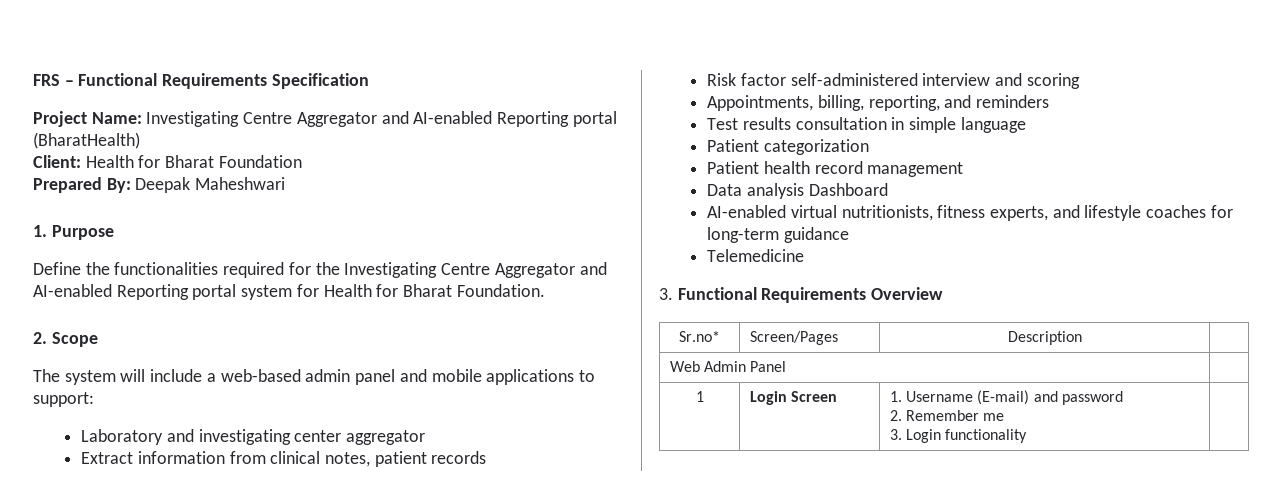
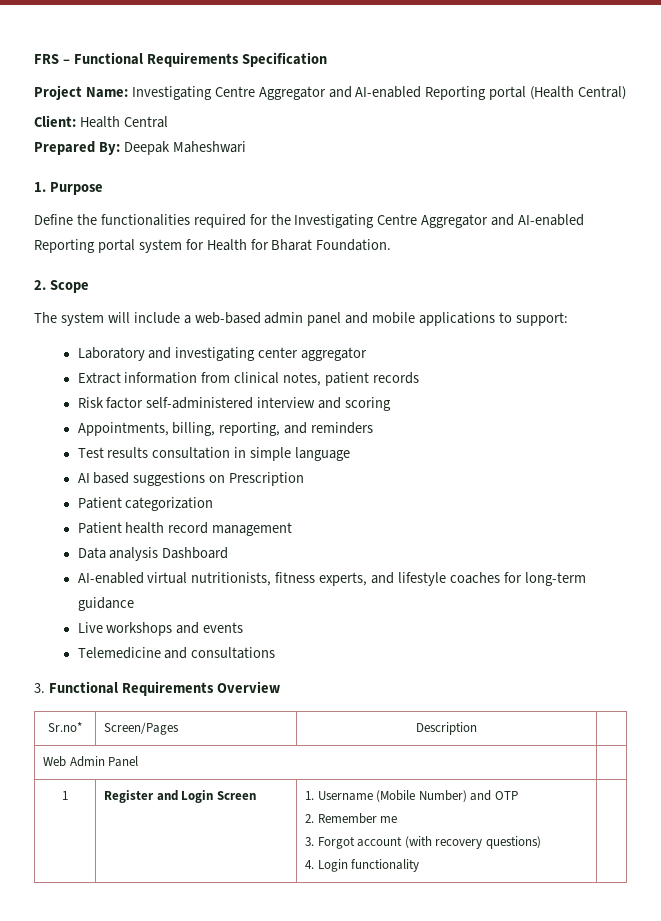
- Project Name: Investigating Centre Aggregator and AI-enabled Reporting portal (BharatHealth)
+ Project Name: Investigating Centre Aggregator and AI-enabled Reporting portal (Health Central)
- Client: Health for Bharat Foundation
+ Client: Health Central
+ AI based suggestions on Prescription
+ Live workshops and events
- Telemedicine
+ Telemedicine and consultations
- 1 | Login Screen | 1. Username (E-mail) and password
+ 1 | Register and Login Screen | 1. Username (Mobile Number) and OTP
  2. Remember me
- 3. Login functionality |
+ 3. Forgot account (with recovery questions)
+ 4. Login functionality |

